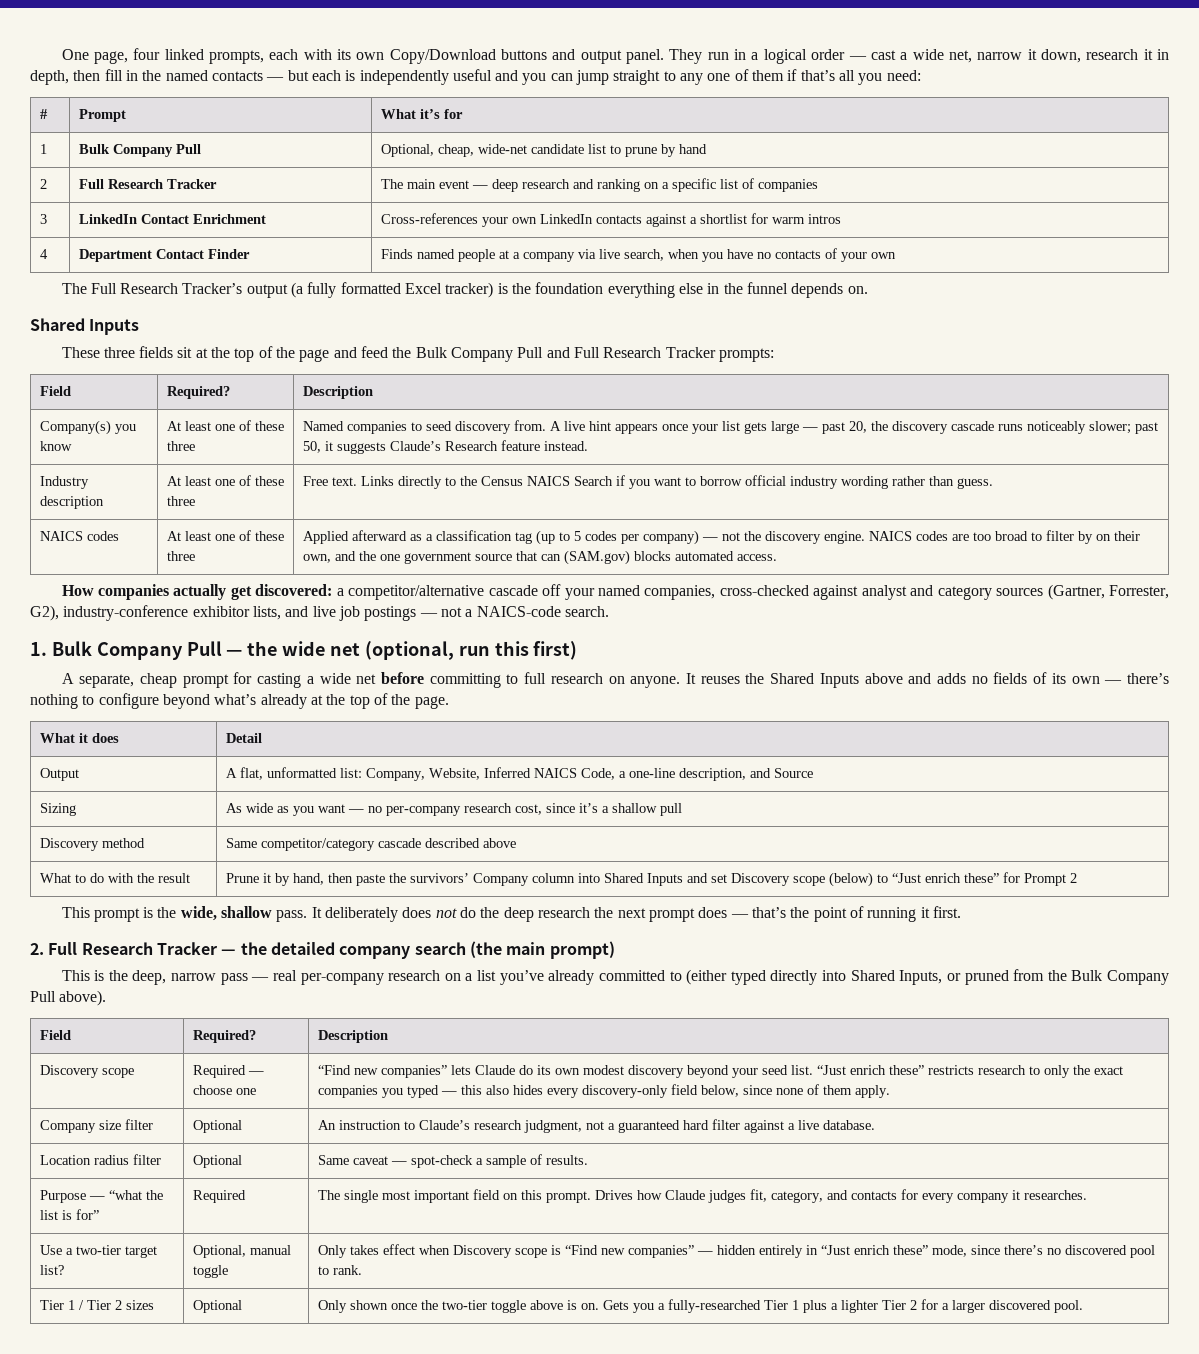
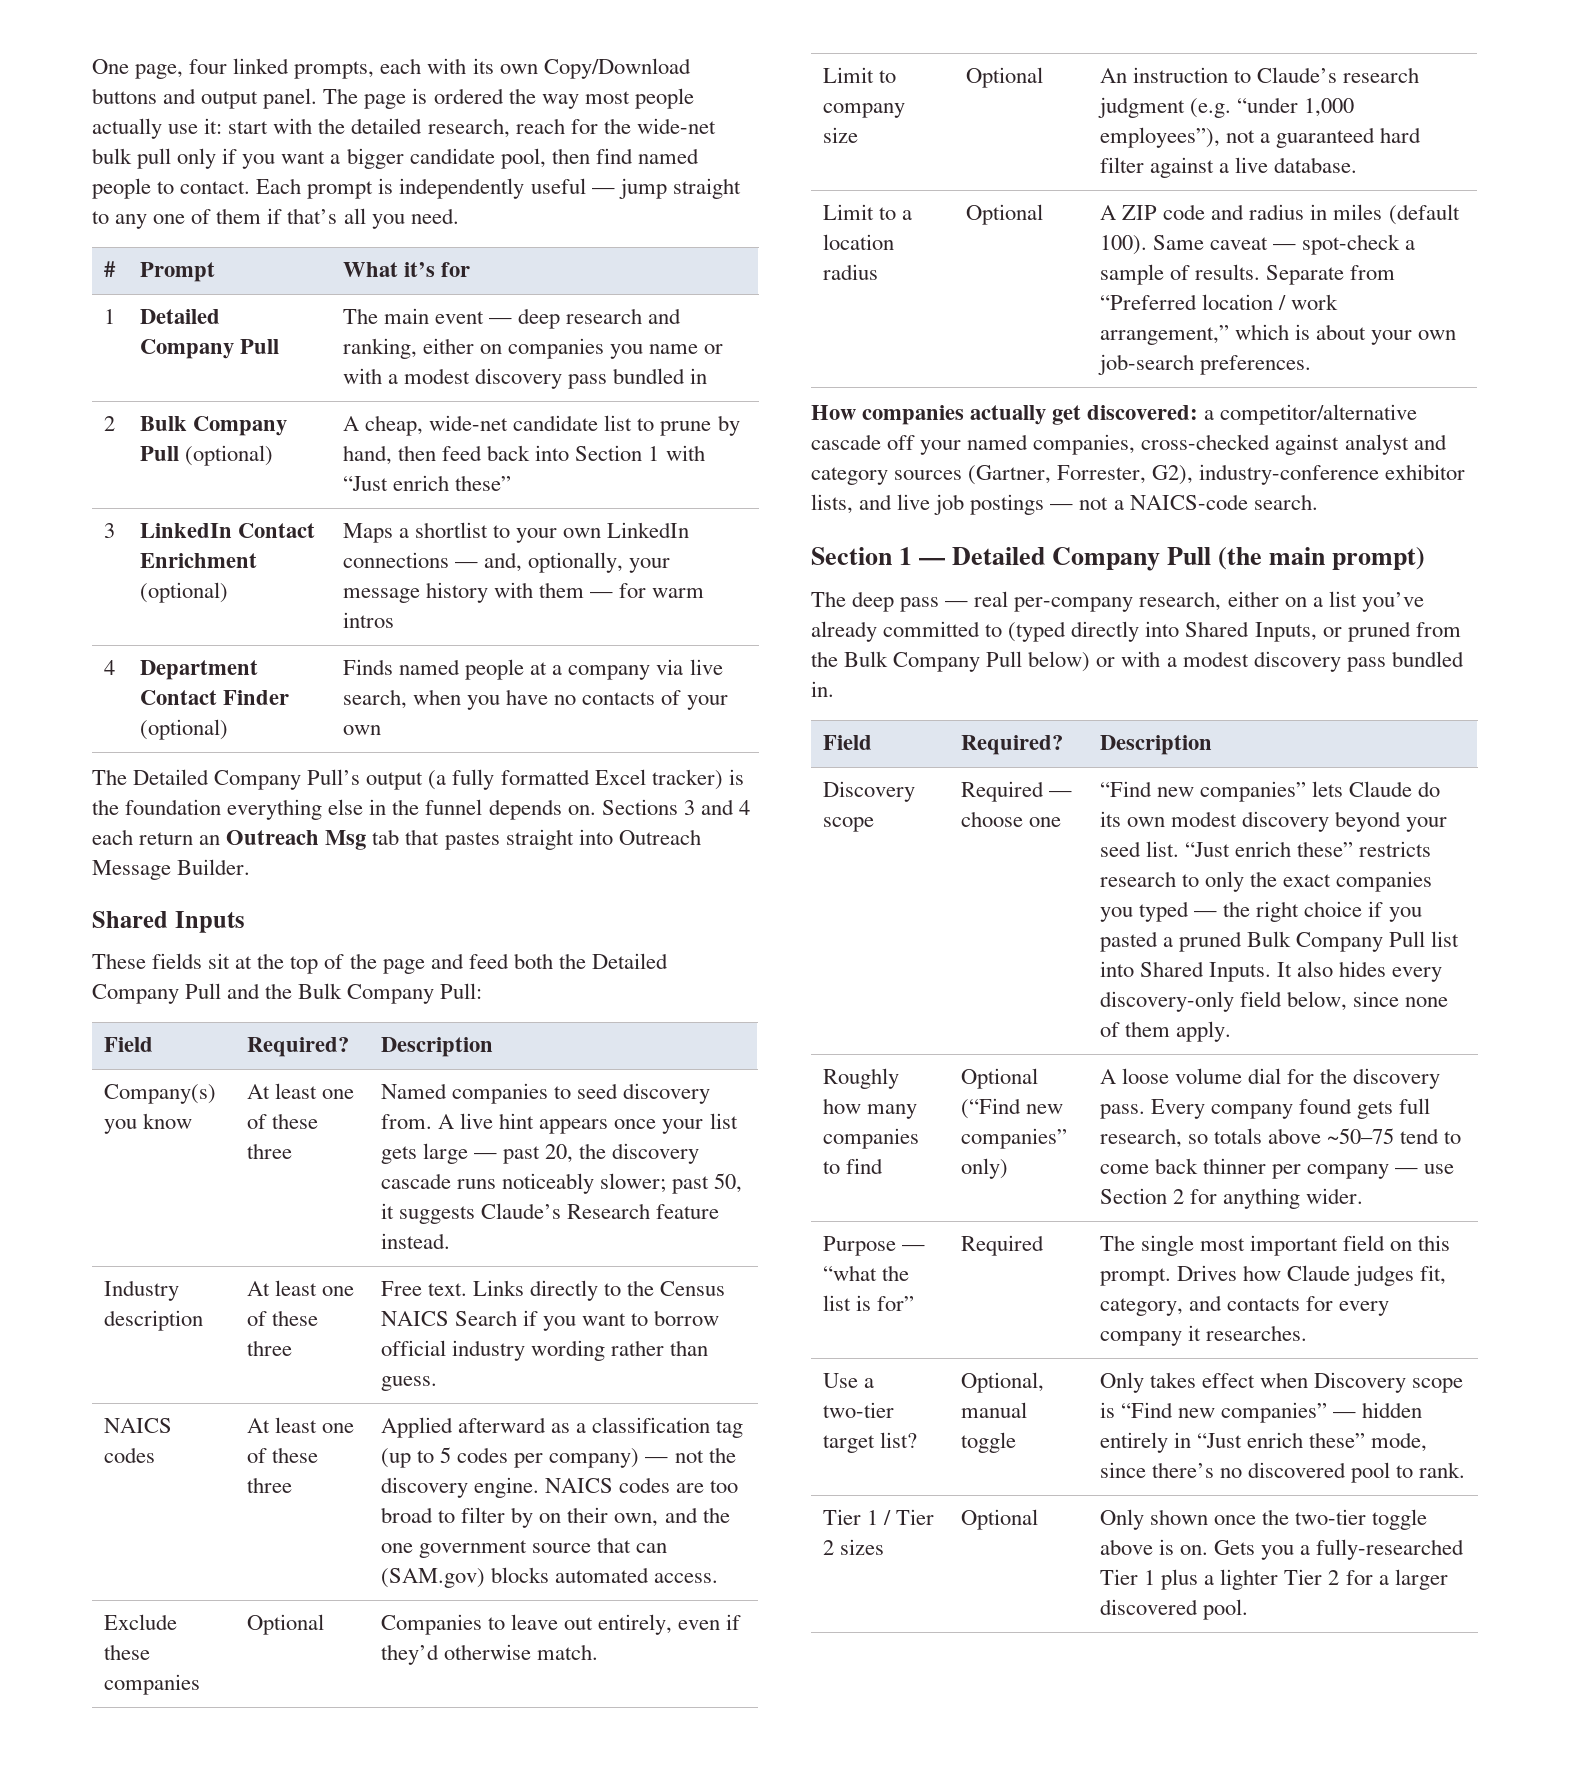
- They run in a logical order — cast a wide net, narrow it down, research it in depth, then fill in the named contacts — but each is independently useful and you can jump straight to any one of them if that’s all you need:
+ The page is ordered the way most people actually use it: start with the detailed research, reach for the wide-net bulk pull only if you want a bigger candidate pool, then find named people to contact. Each prompt is independently useful — jump straight to any one of them if that’s all you need.
- 1 | Bulk Company Pull | Optional, cheap, wide-net candidate list to prune by hand
- 2 | Full Research Tracker | The main event — deep research and ranking on a specific list of companies
- 3 | LinkedIn Contact Enrichment | Cross-references your own LinkedIn contacts against a shortlist for warm intros
+ 1 | Detailed Company Pull | The main event — deep research and ranking, either on companies you name or with a modest discovery pass bundled in
+ 2 | Bulk Company Pull (optional) | A cheap, wide-net candidate list to prune by hand, then feed back into Section 1 with “Just enrich these”
+ 3 | LinkedIn Contact Enrichment (optional) | Maps a shortlist to your own LinkedIn connections — and, optionally, your message history with them — for warm intros
- 4 | Department Contact Finder | Finds named people at a company via live search, when you have no contacts of your own
+ 4 | Department Contact Finder (optional) | Finds named people at a company via live search, when you have no contacts of your own
- The Full Research Tracker’s output (a fully formatted Excel tracker) is the foundation everything else in the funnel depends on.
+ The Detailed Company Pull’s output (a fully formatted Excel tracker) is the foundation everything else in the funnel depends on. Sections 3 and 4 each return an Outreach Msg tab that pastes straight into Outreach Message Builder.
- These three fields sit at the top of the page and feed the Bulk Company Pull and Full Research Tracker prompts:
+ These fields sit at the top of the page and feed both the Detailed Company Pull and the Bulk Company Pull:
+ Exclude these companies | Optional | Companies to leave out entirely, even if they’d otherwise match.
+ Limit to company size | Optional | An instruction to Claude’s research judgment (e.g. “under 1,000 employees”), not a guaranteed hard filter against a live database.
+ Limit to a location radius | Optional | A ZIP code and radius in miles (default 100). Same caveat — spot-check a sample of results. Separate from “Preferred location / work arrangement,” which is about your own job-search preferences.
- 1. Bulk Company Pull — the wide net (optional, run this first)
- A separate, cheap prompt for casting a wide net before committing to full research on anyone. It reuses the Shared Inputs above and adds no fields of its own — there’s nothing to configure beyond what’s already at the top of the page.
- What it does | Detail
- Output | A flat, unformatted list: Company, Website, Inferred NAICS Code, a one-line description, and Source
- Sizing | As wide as you want — no per-company research cost, since it’s a shallow pull
- Discovery method | Same competitor/category cascade described above
- What to do with the result | Prune it by hand, then paste the survivors’ Company column into Shared Inputs and set Discovery scope (below) to “Just enrich these” for Prompt 2
- This prompt is the wide, shallow pass. It deliberately does not do the deep research the next prompt does — that’s the point of running it first.
- 2. Full Research Tracker — the detailed company search (the main prompt)
- This is the deep, narrow pass — real per-company research on a list you’ve already committed to (either typed directly into Shared Inputs, or pruned from the Bulk Company Pull above).
+ Section 1 — Detailed Company Pull (the main prompt)
+ The deep pass — real per-company research, either on a list you’ve already committed to (typed directly into Shared Inputs, or pruned from the Bulk Company Pull below) or with a modest discovery pass bundled in.
- “Just enrich these” restricts research to only the exact companies you typed — this also hides every discovery-only field below, since none of them apply.
+ “Just enrich these” restricts research to only the exact companies you typed — the right choice if you pasted a pruned Bulk Company Pull list into Shared Inputs. It also hides every discovery-only field below, since none of them apply.
- Company size filter | Optional | An instruction to Claude’s research judgment, not a guaranteed hard filter against a live database.
- Location radius filter | Optional | Same caveat — spot-check a sample of results.
+ Roughly how many companies to find | Optional (“Find new companies” only) | A loose volume dial for the discovery pass. Every company found gets full research, so totals above ~50–75 tend to come back thinner per company — use Section 2 for anything wider.

